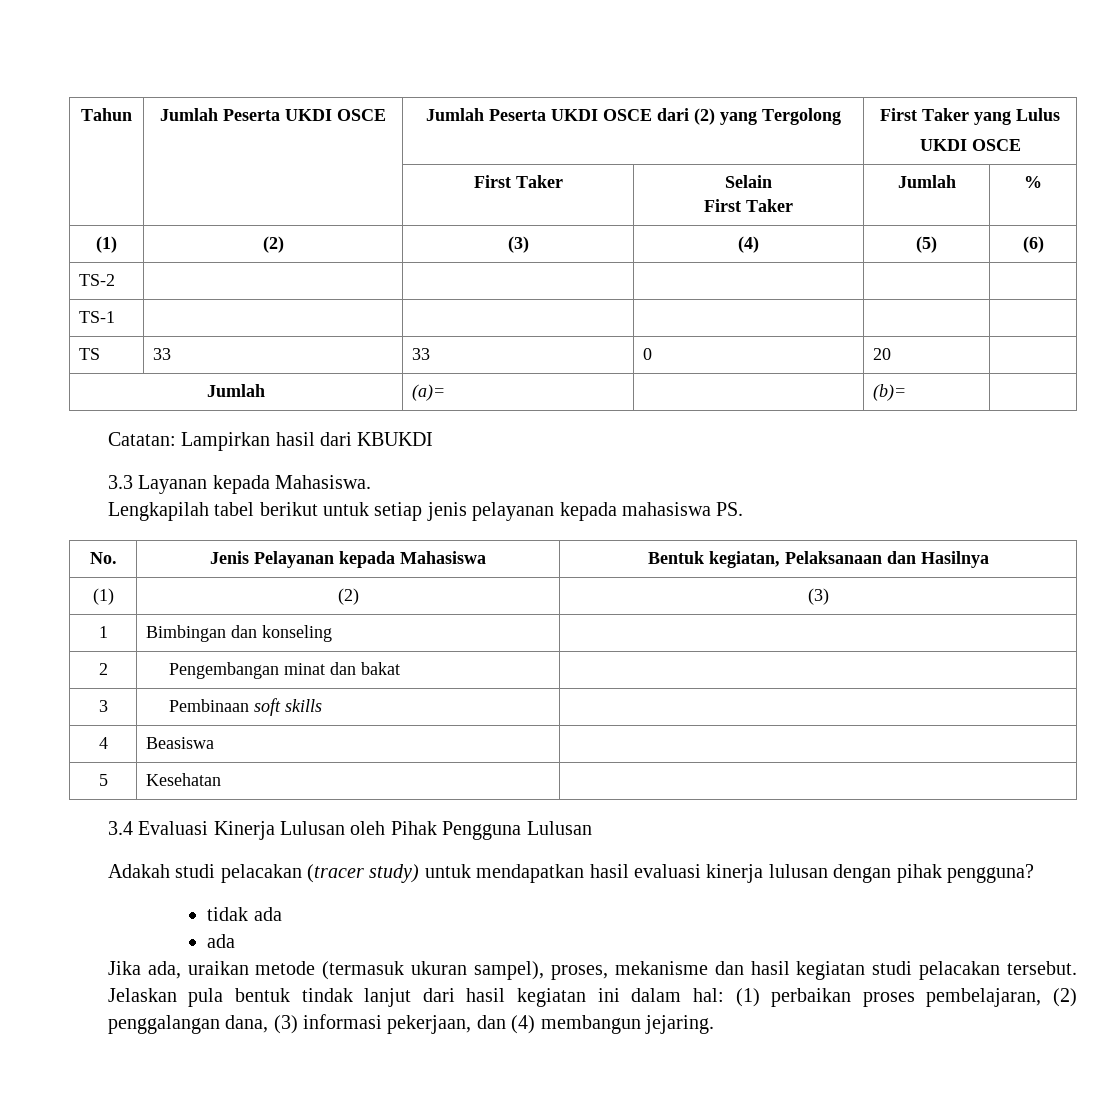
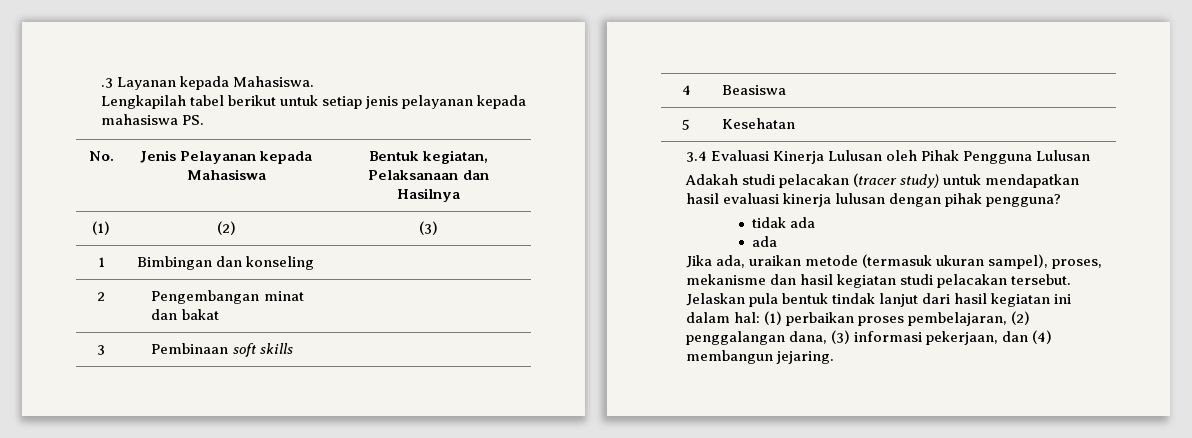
- Tahun | Jumlah Peserta UKDI OSCE | Jumlah Peserta UKDI OSCE dari (2) yang Tergolong | First Taker yang Lulus
- UKDI OSCE
- | | First Taker | Selain
- First Taker | Jumlah | %
- (1) | (2) | (3) | (4) | (5) | (6)
- TS-2 | | | | |
- TS-1 | | | | |
- TS | 33 | 33 | 0 | 20 |
- Jumlah | (a)= | | (b)= |
- Catatan: Lampirkan hasil dari KBUKDI
- 3.3 Layanan kepada Mahasiswa.
+ .3 Layanan kepada Mahasiswa.

